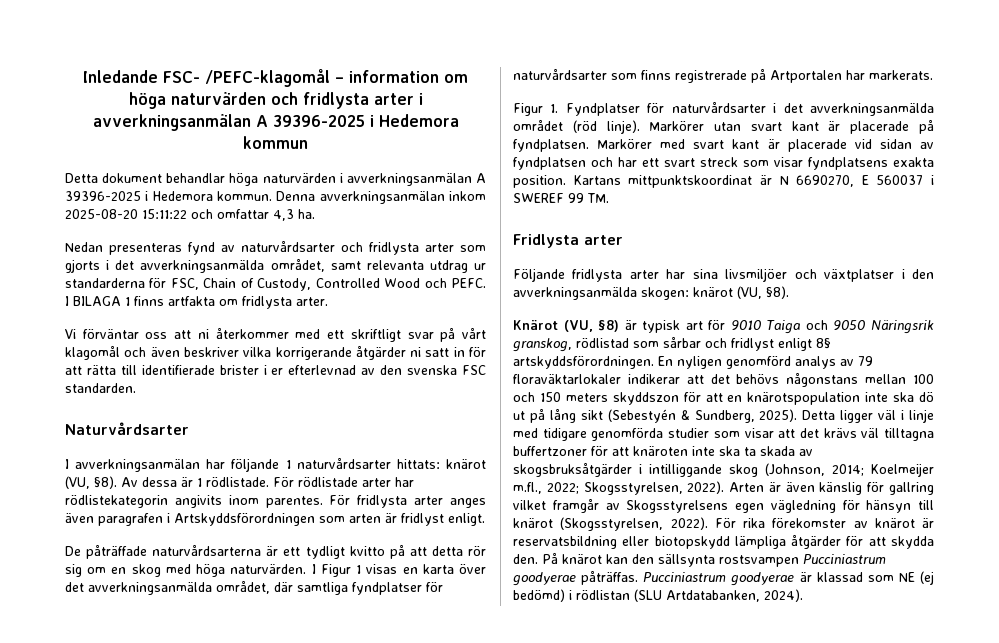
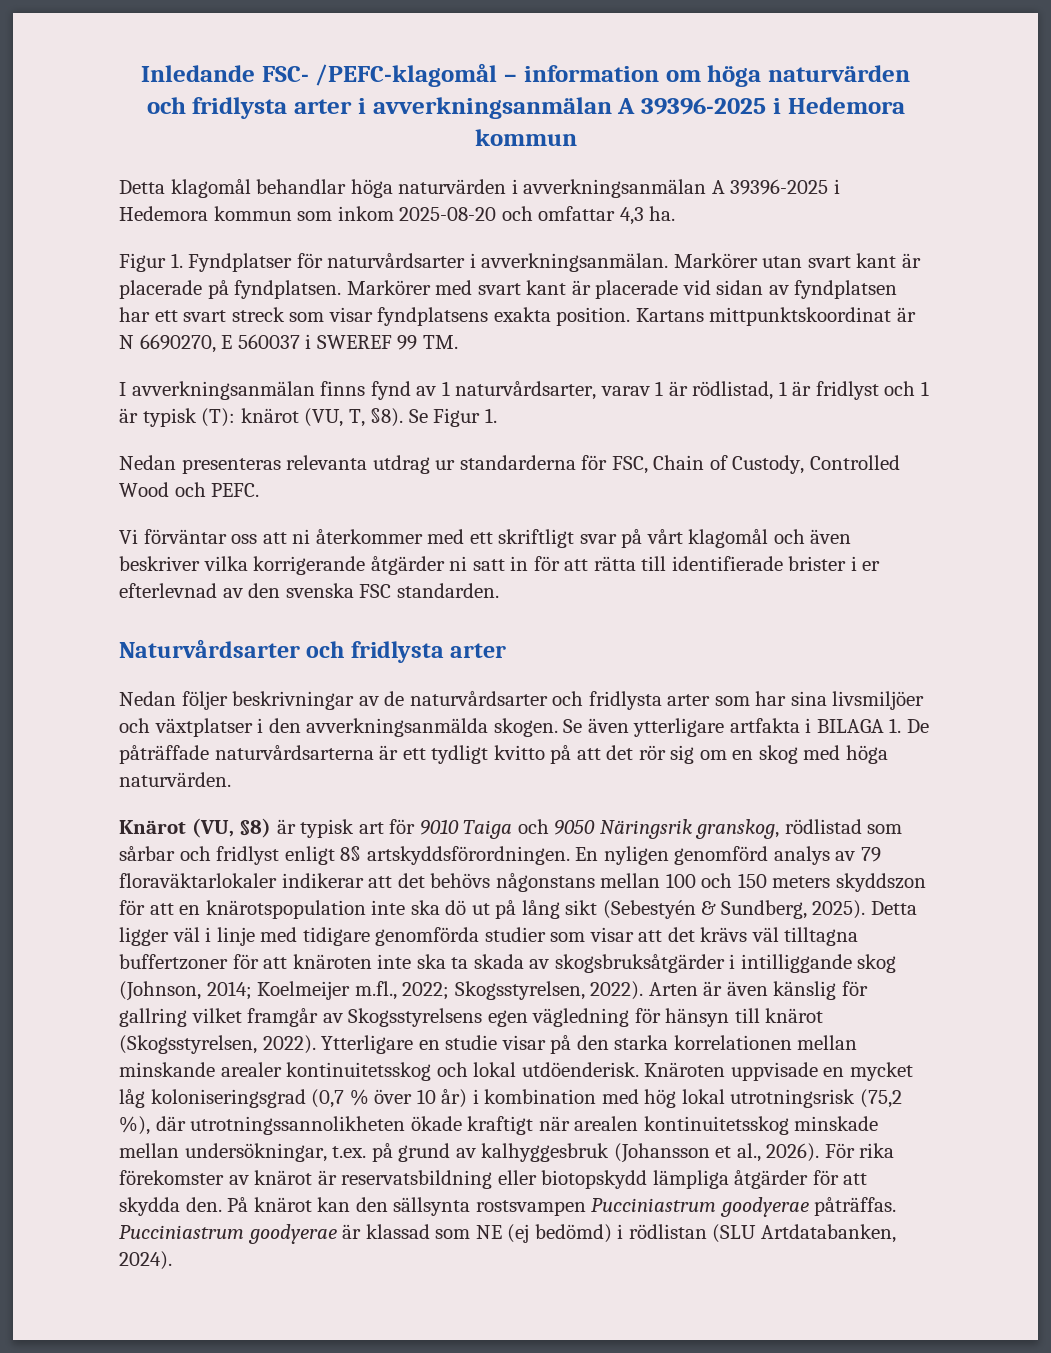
- Detta dokument behandlar höga naturvärden i avverkningsanmälan A 39396-2025 i Hedemora kommun. Denna avverkningsanmälan inkom 2025-08-20 15:11:22 och omfattar 4,3 ha.
+ Detta klagomål behandlar höga naturvärden i avverkningsanmälan A 39396-2025 i Hedemora kommun som inkom 2025-08-20 och omfattar 4,3 ha.
- Nedan presenteras fynd av naturvårdsarter och fridlysta arter som gjorts i det avverkningsanmälda området, samt relevanta utdrag ur standarderna för FSC, Chain of Custody, Controlled Wood och PEFC. I BILAGA 1 finns artfakta om fridlysta arter.
+ Figur 1. Fyndplatser för naturvårdsarter i avverkningsanmälan. Markörer utan svart kant är placerade på fyndplatsen. Markörer med svart kant är placerade vid sidan av fyndplatsen har ett svart streck som visar fyndplatsens exakta position. Kartans mittpunktskoordinat är N 6690270, E 560037 i SWEREF 99 TM.
+ I avverkningsanmälan finns fynd av 1 naturvårdsarter, varav 1 är rödlistad, 1 är fridlyst och 1 är typisk (T): knärot (VU, T, §8). Se Figur 1.
+ Nedan presenteras relevanta utdrag ur standarderna för FSC, Chain of Custody, Controlled Wood och PEFC.
- Naturvårdsarter
- I avverkningsanmälan har följande 1 naturvårdsarter hittats: knärot (VU, §8). Av dessa är 1 rödlistade. För rödlistade arter har rödlistekategorin angivits inom parentes. För fridlysta arter anges även paragrafen i Artskyddsförordningen som arten är fridlyst enligt.
- De påträffade naturvårdsarterna är ett tydligt kvitto på att detta rör sig om en skog med höga naturvärden. I Figur 1 visas en karta över det avverkningsanmälda området, där samtliga fyndplatser för naturvårdsarter som finns registrerade på Artportalen har markerats.
- Figur 1. Fyndplatser för naturvårdsarter i det avverkningsanmälda området (röd linje). Markörer utan svart kant är placerade på fyndplatsen. Markörer med svart kant är placerade vid sidan av fyndplatsen och har ett svart streck som visar fyndplatsens exakta position. Kartans mittpunktskoordinat är N 6690270, E 560037 i SWEREF 99 TM.
- Fridlysta arter
- Följande fridlysta arter har sina livsmiljöer och växtplatser i den avverkningsanmälda skogen: knärot (VU, §8).
+ Naturvårdsarter och fridlysta arter
+ Nedan följer beskrivningar av de naturvårdsarter och fridlysta arter som har sina livsmiljöer och växtplatser i den avverkningsanmälda skogen. Se även ytterligare artfakta i BILAGA 1. De påträffade naturvårdsarterna är ett tydligt kvitto på att det rör sig om en skog med höga naturvärden.
+ Ytterligare en studie visar på den starka korrelationen mellan minskande arealer kontinuitetsskog och lokal utdöenderisk. Knäroten uppvisade en mycket låg koloniseringsgrad (0,7 % över 10 år) i kombination med hög lokal utrotningsrisk (75,2 %), där utrotningssannolikheten ökade kraftigt när arealen kontinuitetsskog minskade mellan undersökningar, t.ex. på grund av kalhyggesbruk (Johansson et al., 2026).

